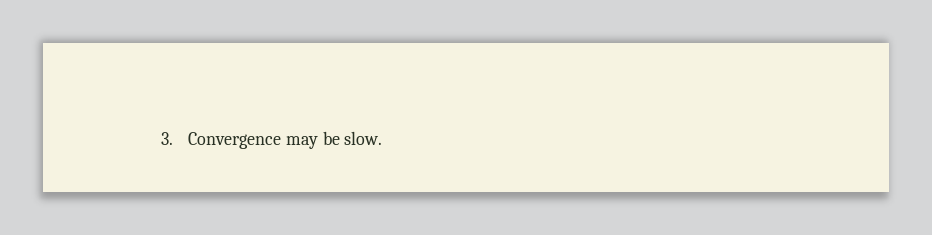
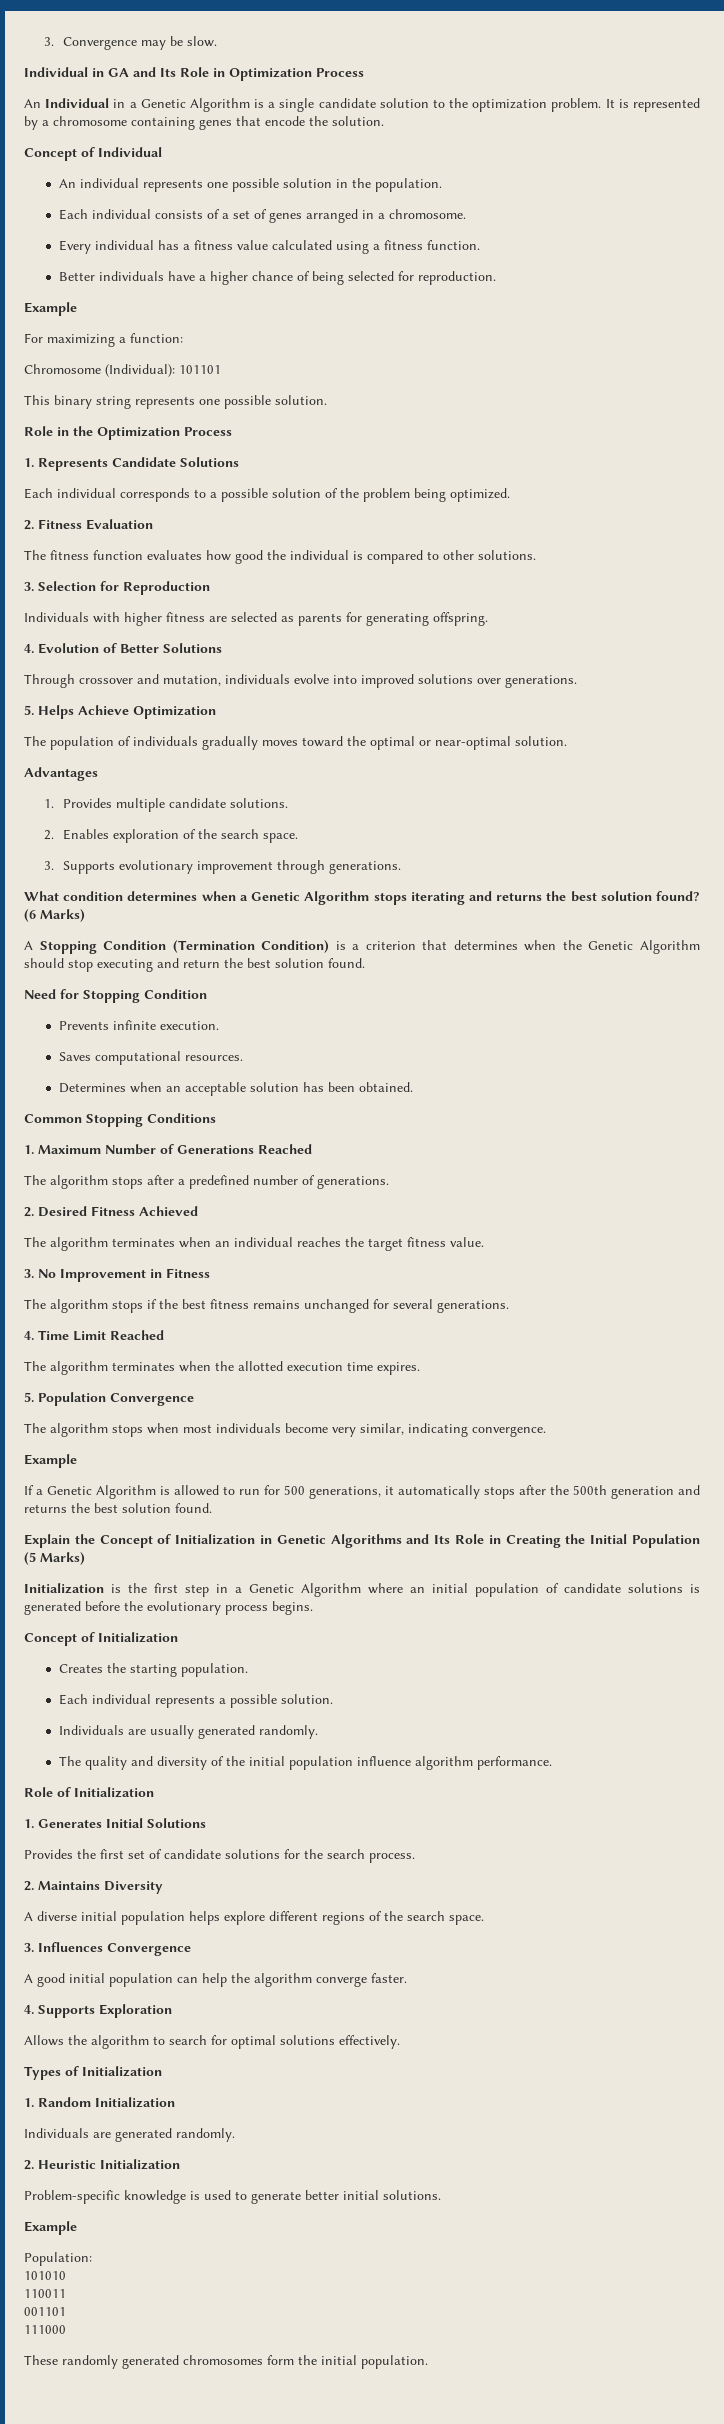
+ Individual in GA and Its Role in Optimization Process
+ An Individual in a Genetic Algorithm is a single candidate solution to the optimization problem. It is represented by a chromosome containing genes that encode the solution.
+ Concept of Individual
+ An individual represents one possible solution in the population.
+ Each individual consists of a set of genes arranged in a chromosome.
+ Every individual has a fitness value calculated using a fitness function.
+ Better individuals have a higher chance of being selected for reproduction.
+ Example
+ For maximizing a function:
+ Chromosome (Individual): 101101
+ This binary string represents one possible solution.
+ Role in the Optimization Process
+ 1. Represents Candidate Solutions
+ Each individual corresponds to a possible solution of the problem being optimized.
+ 2. Fitness Evaluation
+ The fitness function evaluates how good the individual is compared to other solutions.
+ 3. Selection for Reproduction
+ Individuals with higher fitness are selected as parents for generating offspring.
+ 4. Evolution of Better Solutions
+ Through crossover and mutation, individuals evolve into improved solutions over generations.
+ 5. Helps Achieve Optimization
+ The population of individuals gradually moves toward the optimal or near-optimal solution.
+ Advantages
+ 1. Provides multiple candidate solutions.
+ 2. Enables exploration of the search space.
+ 3. Supports evolutionary improvement through generations.
+ What condition determines when a Genetic Algorithm stops iterating and returns the best solution found? (6 Marks)
+ A Stopping Condition (Termination Condition) is a criterion that determines when the Genetic Algorithm should stop executing and return the best solution found.
+ Need for Stopping Condition
+ Prevents infinite execution.
+ Saves computational resources.
+ Determines when an acceptable solution has been obtained.
+ Common Stopping Conditions
+ 1. Maximum Number of Generations Reached
+ The algorithm stops after a predefined number of generations.
+ 2. Desired Fitness Achieved
+ The algorithm terminates when an individual reaches the target fitness value.
+ 3. No Improvement in Fitness
+ The algorithm stops if the best fitness remains unchanged for several generations.
+ 4. Time Limit Reached
+ The algorithm terminates when the allotted execution time expires.
+ 5. Population Convergence
+ The algorithm stops when most individuals become very similar, indicating convergence.
+ Example
+ If a Genetic Algorithm is allowed to run for 500 generations, it automatically stops after the 500th generation and returns the best solution found.
+ Explain the Concept of Initialization in Genetic Algorithms and Its Role in Creating the Initial Population (5 Marks)
+ Initialization is the first step in a Genetic Algorithm where an initial population of candidate solutions is generated before the evolutionary process begins.
+ Concept of Initialization
+ Creates the starting population.
+ Each individual represents a possible solution.
+ Individuals are usually generated randomly.
+ The quality and diversity of the initial population influence algorithm performance.
+ Role of Initialization
+ 1. Generates Initial Solutions
+ Provides the first set of candidate solutions for the search process.
+ 2. Maintains Diversity
+ A diverse initial population helps explore different regions of the search space.
+ 3. Influences Convergence
+ A good initial population can help the algorithm converge faster.
+ 4. Supports Exploration
+ Allows the algorithm to search for optimal solutions effectively.
+ Types of Initialization
+ 1. Random Initialization
+ Individuals are generated randomly.
+ 2. Heuristic Initialization
+ Problem-specific knowledge is used to generate better initial solutions.
+ Example
+ Population:
+ 101010
+ 110011
+ 001101
+ 111000
+ These randomly generated chromosomes form the initial population.

